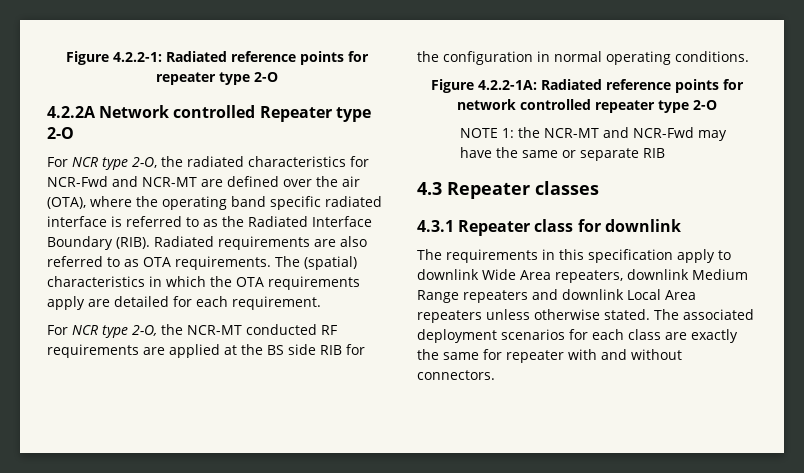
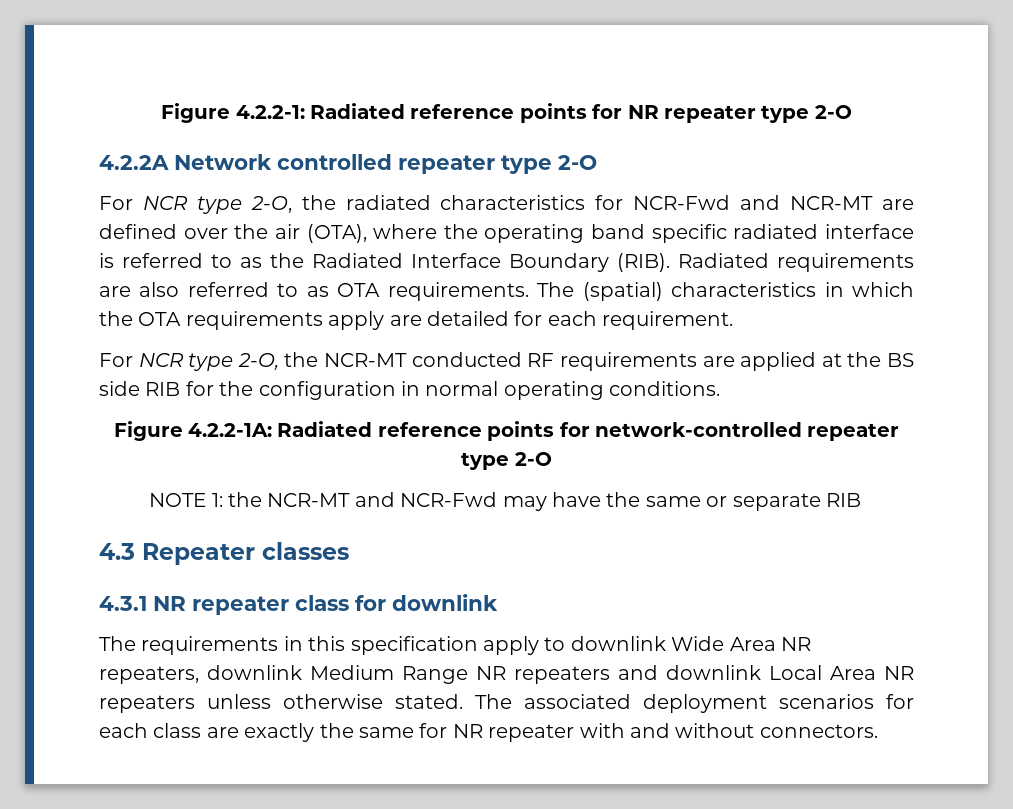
- Figure 4.2.2-1: Radiated reference points for repeater type 2-O
+ Figure 4.2.2-1: Radiated reference points for NR repeater type 2-O
- 4.2.2A Network controlled Repeater type 2-O
+ 4.2.2A Network controlled repeater type 2-O
- Figure 4.2.2-1A: Radiated reference points for network controlled repeater type 2-O
+ Figure 4.2.2-1A: Radiated reference points for network-controlled repeater type 2-O
- 4.3.1 Repeater class for downlink
+ 4.3.1 NR repeater class for downlink
- The requirements in this specification apply to downlink Wide Area repeaters, downlink Medium Range repeaters and downlink Local Area repeaters unless otherwise stated.
+ The requirements in this specification apply to downlink Wide Area NR repeaters, downlink Medium Range NR repeaters and downlink Local Area NR repeaters unless otherwise stated.
- The associated deployment scenarios for each class are exactly the same for repeater with and without connectors.
+ The associated deployment scenarios for each class are exactly the same for NR repeater with and without connectors.

